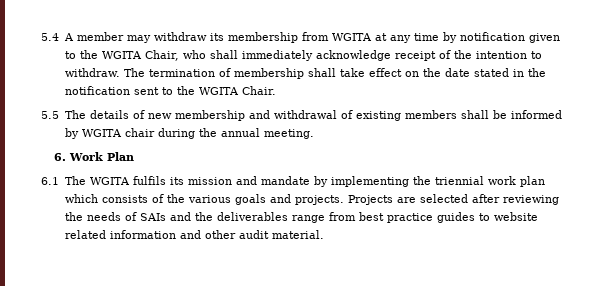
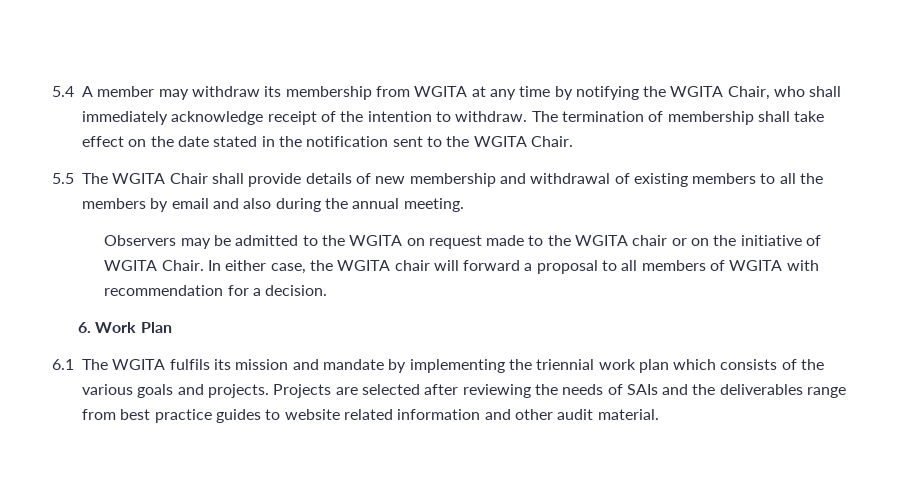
- 5.4 A member may withdraw its membership from WGITA at any time by notification given to the WGITA Chair, who shall immediately acknowledge receipt of the intention to withdraw.
+ 5.4 A member may withdraw its membership from WGITA at any time by notifying the WGITA Chair, who shall immediately acknowledge receipt of the intention to withdraw.
- 5.5 The details of new membership and withdrawal of existing members shall be informed by WGITA chair during the annual meeting.
+ 5.5 The WGITA Chair shall provide details of new membership and withdrawal of existing members to all the members by email and also during the annual meeting.
+ Observers may be admitted to the WGITA on request made to the WGITA chair or on the initiative of WGITA Chair. In either case, the WGITA chair will forward a proposal to all members of WGITA with recommendation for a decision.

